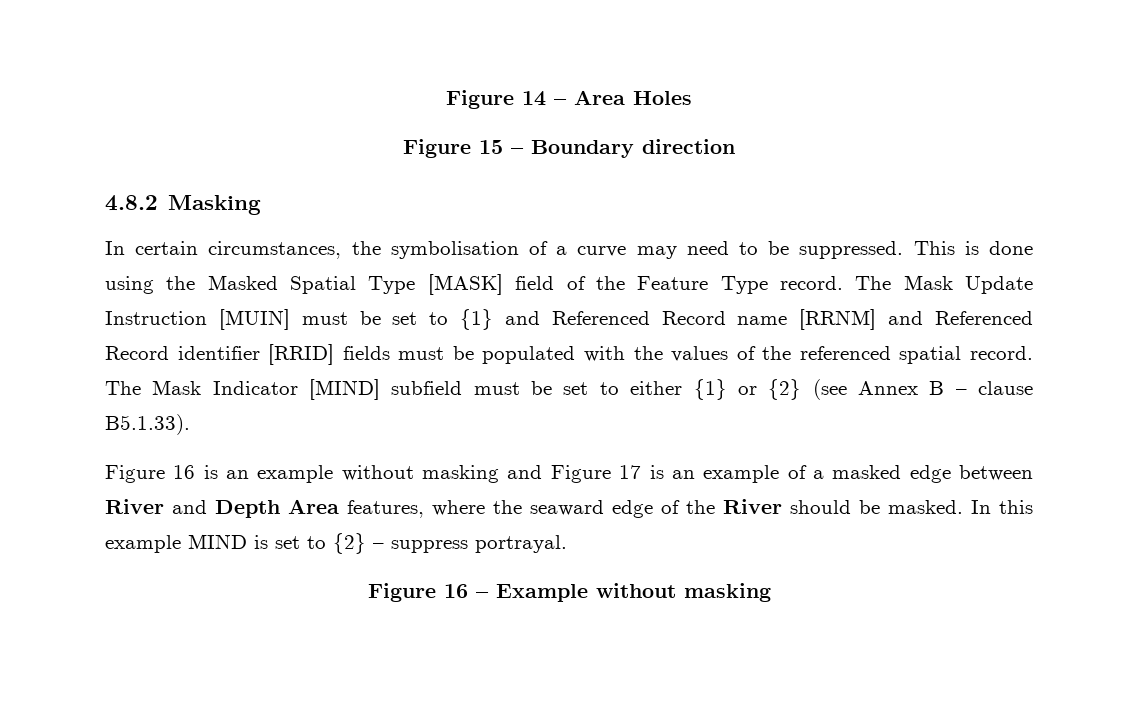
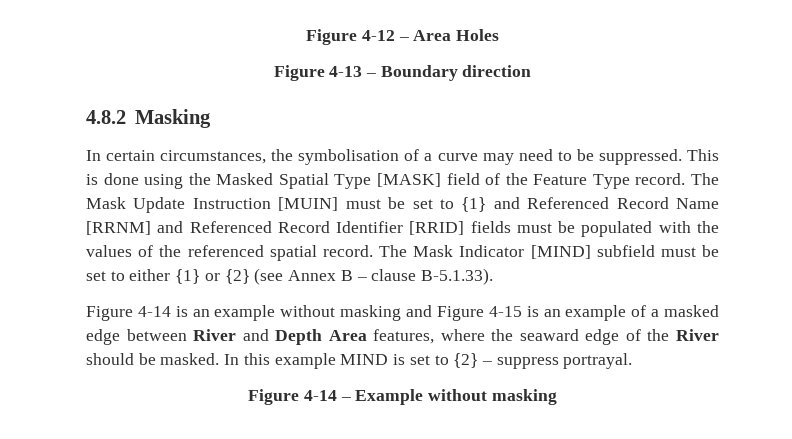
- Figure 14 – Area Holes
+ Figure 4-12 – Area Holes
- Figure 15 – Boundary direction
+ Figure 4-13 – Boundary direction
- The Mask Update Instruction [MUIN] must be set to {1} and Referenced Record name [RRNM] and Referenced Record identifier [RRID] fields must be populated with the values of the referenced spatial record.
+ The Mask Update Instruction [MUIN] must be set to {1} and Referenced Record Name [RRNM] and Referenced Record Identifier [RRID] fields must be populated with the values of the referenced spatial record.
- The Mask Indicator [MIND] subfield must be set to either {1} or {2} (see Annex B – clause B5.1.33).
- Figure 16 is an example without masking and Figure 17 is an example of a masked edge between River and Depth Area features, where the seaward edge of the River should be masked.
+ The Mask Indicator [MIND] subfield must be set to either {1} or {2} (see Annex B – clause B-5.1.33).
+ Figure 4-14 is an example without masking and Figure 4-15 is an example of a masked edge between River and Depth Area features, where the seaward edge of the River should be masked.
- Figure 16 – Example without masking
+ Figure 4-14 – Example without masking

